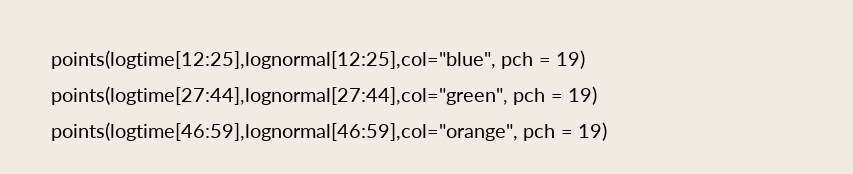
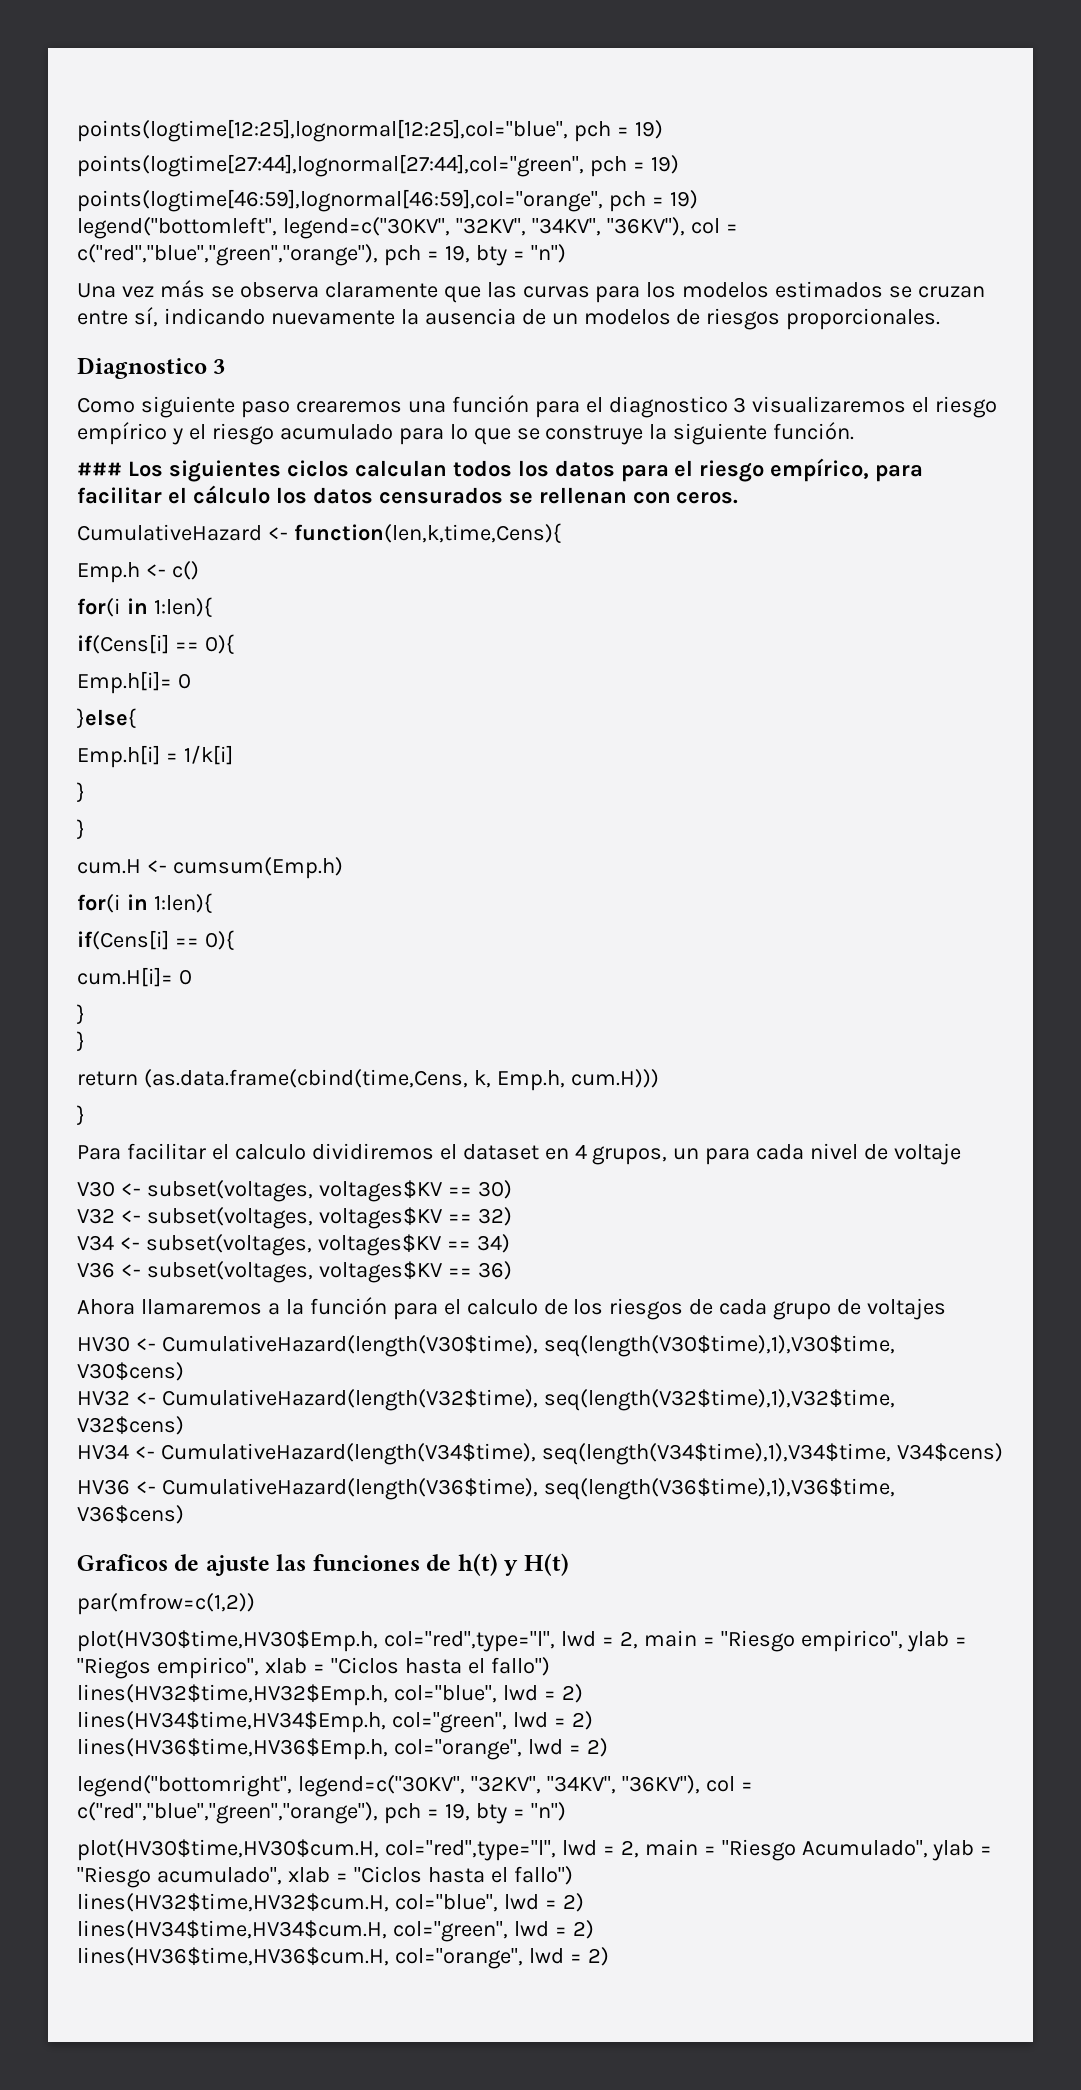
+ legend("bottomleft", legend=c("30KV", "32KV", "34KV", "36KV"), col = c("red","blue","green","orange"), pch = 19, bty = "n")
+ Una vez más se observa claramente que las curvas para los modelos estimados se cruzan entre sí, indicando nuevamente la ausencia de un modelos de riesgos proporcionales.
+ Diagnostico 3
+ Como siguiente paso crearemos una función para el diagnostico 3 visualizaremos el riesgo empírico y el riesgo acumulado para lo que se construye la siguiente función.
+ ### Los siguientes ciclos calculan todos los datos para el riesgo empírico, para facilitar el cálculo los datos censurados se rellenan con ceros.
+ CumulativeHazard <- function(len,k,time,Cens){
+ Emp.h <- c()
+ for(i in 1:len){
+ if(Cens[i] == 0){
+ Emp.h[i]= 0
+ }else{
+ Emp.h[i] = 1/k[i]
+ }
+ }
+ cum.H <- cumsum(Emp.h)
+ for(i in 1:len){
+ if(Cens[i] == 0){
+ cum.H[i]= 0
+ }
+ }
+ return (as.data.frame(cbind(time,Cens, k, Emp.h, cum.H)))
+ }
+ Para facilitar el calculo dividiremos el dataset en 4 grupos, un para cada nivel de voltaje
+ V30 <- subset(voltages, voltages$KV == 30)
+ V32 <- subset(voltages, voltages$KV == 32)
+ V34 <- subset(voltages, voltages$KV == 34)
+ V36 <- subset(voltages, voltages$KV == 36)
+ Ahora llamaremos a la función para el calculo de los riesgos de cada grupo de voltajes
+ HV30 <- CumulativeHazard(length(V30$time), seq(length(V30$time),1),V30$time, V30$cens)
+ HV32 <- CumulativeHazard(length(V32$time), seq(length(V32$time),1),V32$time, V32$cens)
+ HV34 <- CumulativeHazard(length(V34$time), seq(length(V34$time),1),V34$time, V34$cens)
+ HV36 <- CumulativeHazard(length(V36$time), seq(length(V36$time),1),V36$time, V36$cens)
+ Graficos de ajuste las funciones de h(t) y H(t)
+ par(mfrow=c(1,2))
+ plot(HV30$time,HV30$Emp.h, col="red",type="l", lwd = 2, main = "Riesgo empirico", ylab = "Riegos empirico", xlab = "Ciclos hasta el fallo")
+ lines(HV32$time,HV32$Emp.h, col="blue", lwd = 2)
+ lines(HV34$time,HV34$Emp.h, col="green", lwd = 2)
+ lines(HV36$time,HV36$Emp.h, col="orange", lwd = 2)
+ legend("bottomright", legend=c("30KV", "32KV", "34KV", "36KV"), col = c("red","blue","green","orange"), pch = 19, bty = "n")
+ plot(HV30$time,HV30$cum.H, col="red",type="l", lwd = 2, main = "Riesgo Acumulado", ylab = "Riesgo acumulado", xlab = "Ciclos hasta el fallo")
+ lines(HV32$time,HV32$cum.H, col="blue", lwd = 2)
+ lines(HV34$time,HV34$cum.H, col="green", lwd = 2)
+ lines(HV36$time,HV36$cum.H, col="orange", lwd = 2)

